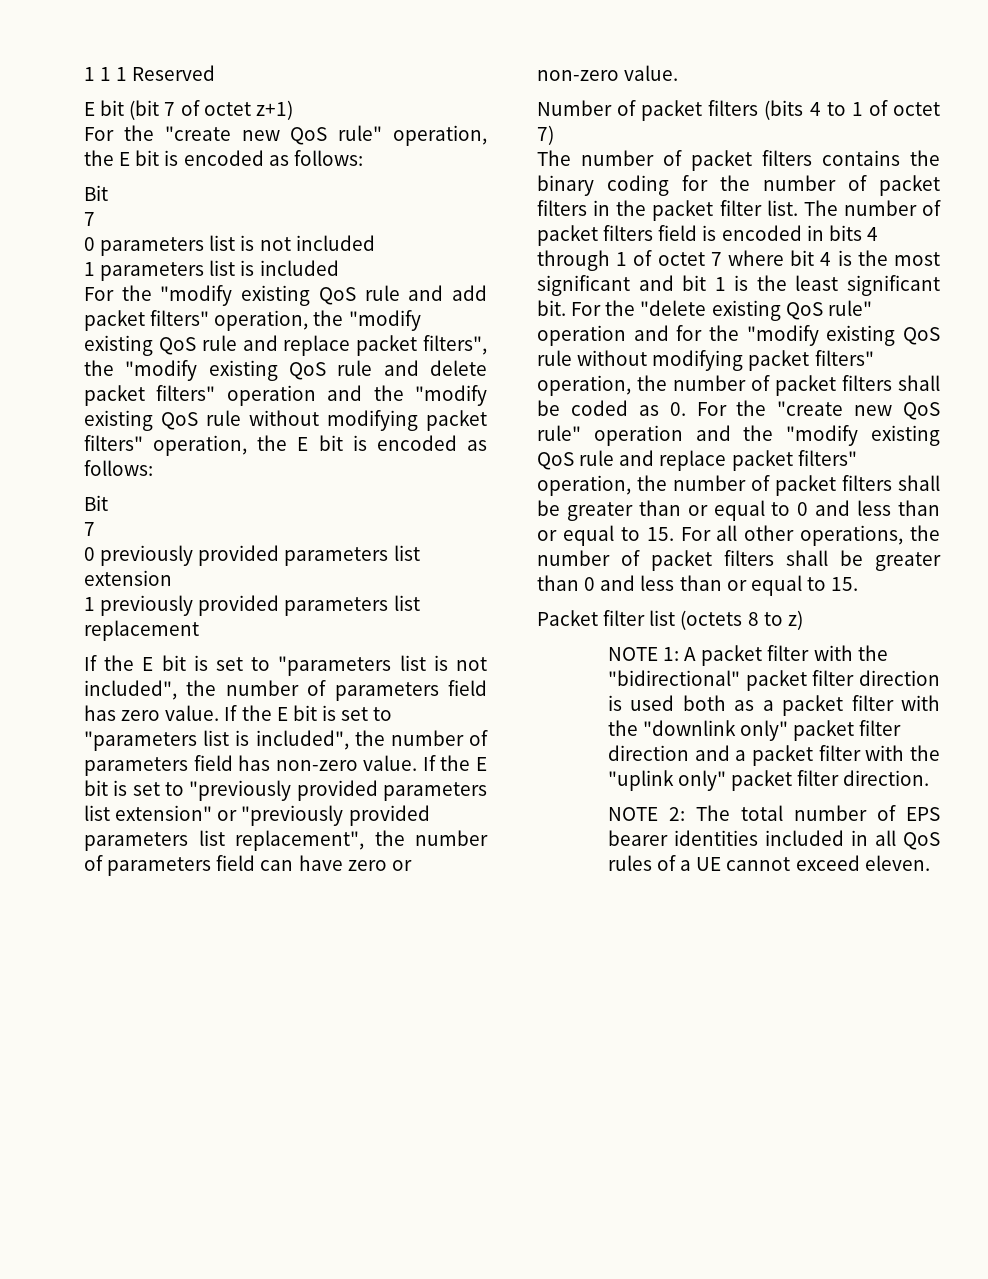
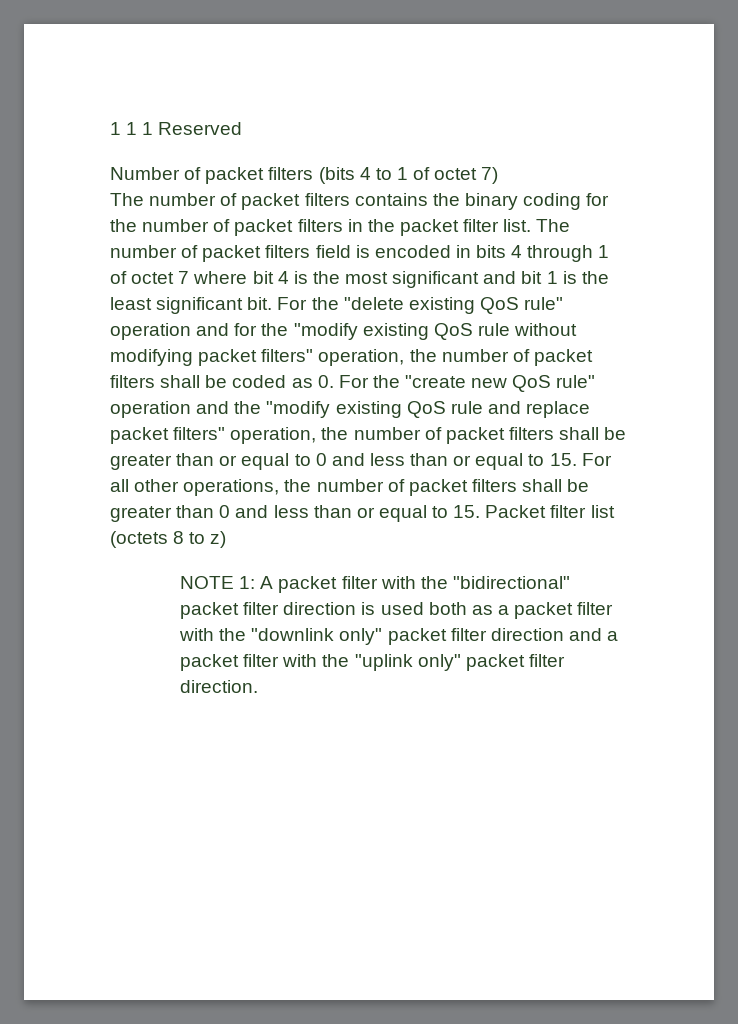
- E bit (bit 7 of octet z+1)
- For the "create new QoS rule" operation, the E bit is encoded as follows:
- Bit
- 7
- 0 parameters list is not included
- 1 parameters list is included
- For the "modify existing QoS rule and add packet filters" operation, the "modify existing QoS rule and replace packet filters", the "modify existing QoS rule and delete packet filters" operation and the "modify existing QoS rule without modifying packet filters" operation, the E bit is encoded as follows:
- Bit
- 7
- 0 previously provided parameters list extension
- 1 previously provided parameters list replacement
- If the E bit is set to "parameters list is not included", the number of parameters field has zero value. If the E bit is set to "parameters list is included", the number of parameters field has non-zero value. If the E bit is set to "previously provided parameters list extension" or "previously provided parameters list replacement", the number of parameters field can have zero or non-zero value.
- For the "delete existing QoS rule" operation and for the "modify existing QoS rule without modifying packet filters" operation, the number of packet filters shall be coded as 0. For the "create new QoS rule" operation and the "modify existing QoS rule and replace packet filters" operation, the number of packet filters shall be greater than or equal to 0 and less than or equal to 15. For all other operations, the number of packet filters shall be greater than 0 and less than or equal to 15.
- Packet filter list (octets 8 to z)
+ For the "delete existing QoS rule" operation and for the "modify existing QoS rule without modifying packet filters" operation, the number of packet filters shall be coded as 0. For the "create new QoS rule" operation and the "modify existing QoS rule and replace packet filters" operation, the number of packet filters shall be greater than or equal to 0 and less than or equal to 15. For all other operations, the number of packet filters shall be greater than 0 and less than or equal to 15. Packet filter list (octets 8 to z)
- NOTE 2: The total number of EPS bearer identities included in all QoS rules of a UE cannot exceed eleven.

